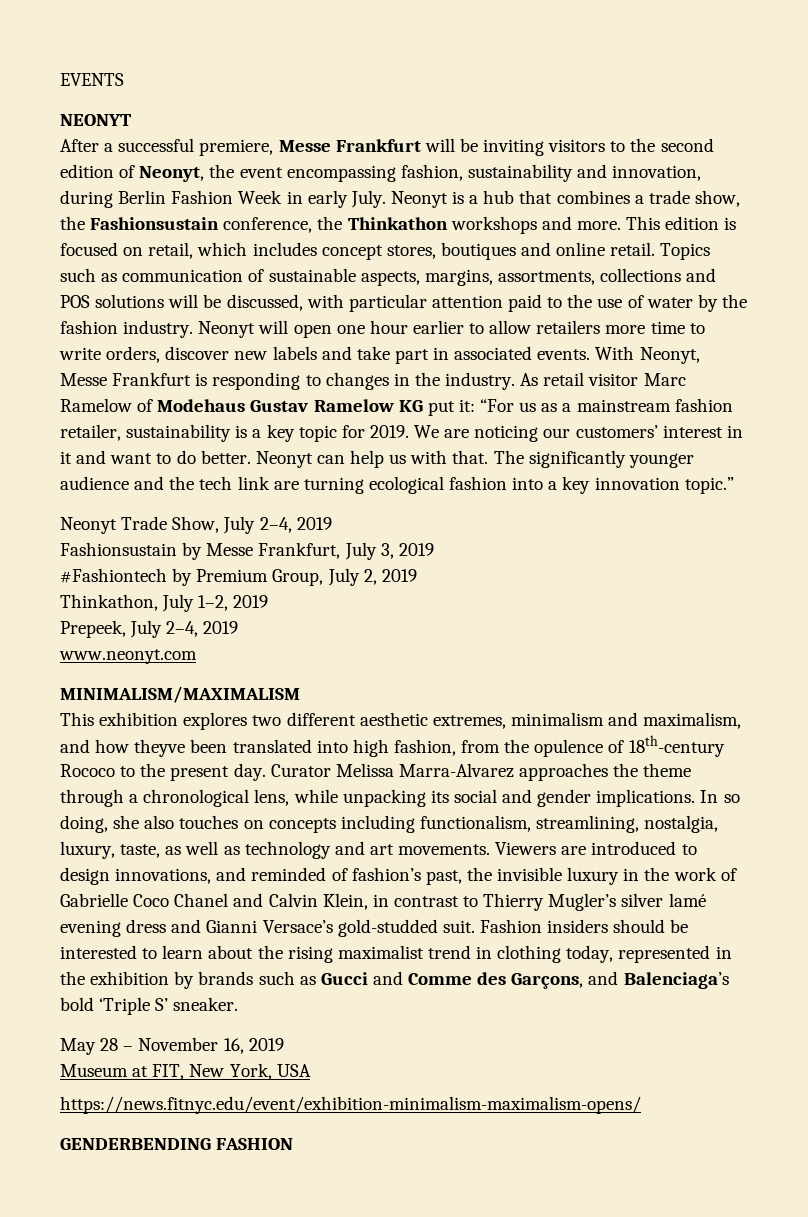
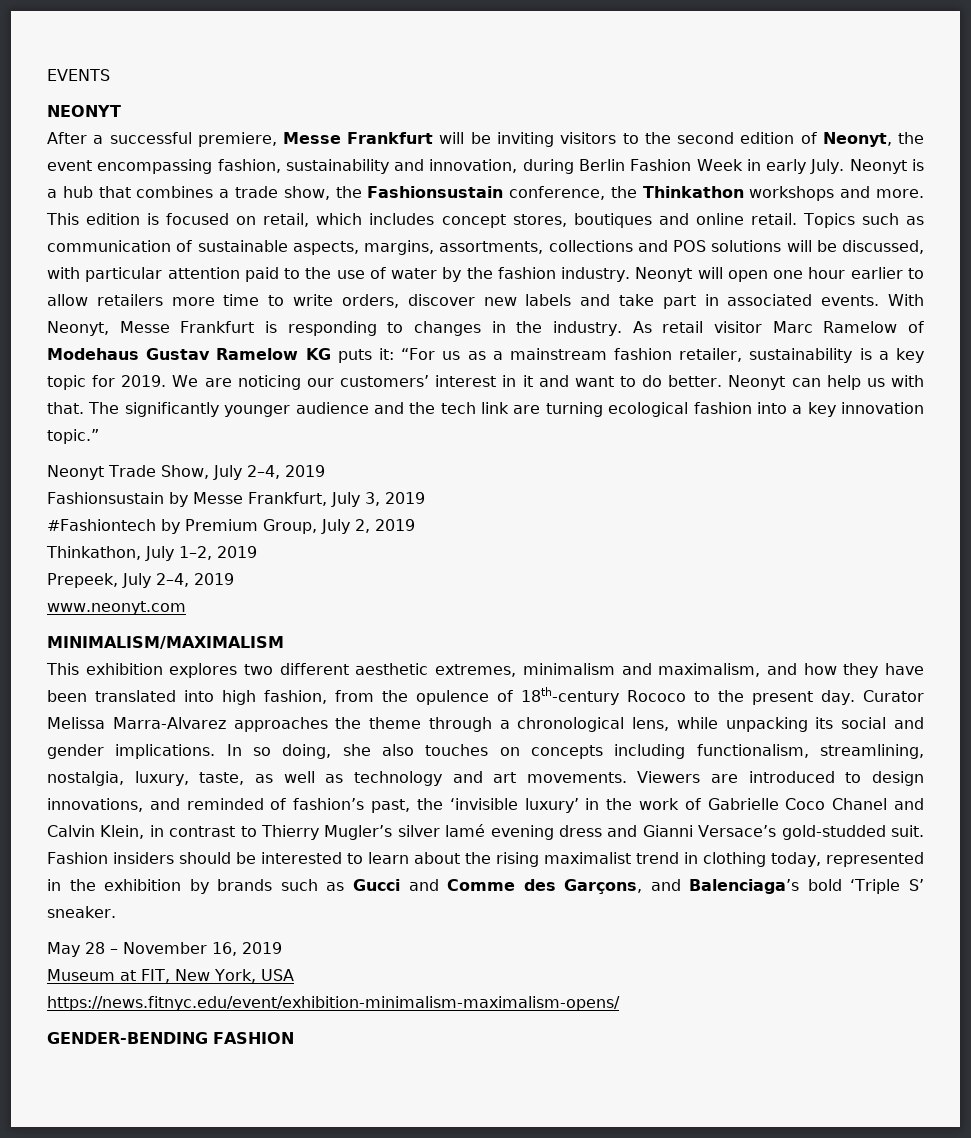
- As retail visitor Marc Ramelow of Modehaus Gustav Ramelow KG put it: “For us as a mainstream fashion retailer, sustainability is a key topic for 2019.
+ As retail visitor Marc Ramelow of Modehaus Gustav Ramelow KG puts it: “For us as a mainstream fashion retailer, sustainability is a key topic for 2019.
- This exhibition explores two different aesthetic extremes, minimalism and maximalism, and how theyve been translated into high fashion, from the opulence of 18th-century Rococo to the present day.
+ This exhibition explores two different aesthetic extremes, minimalism and maximalism, and how they have been translated into high fashion, from the opulence of 18th-century Rococo to the present day.
- Viewers are introduced to design innovations, and reminded of fashion’s past, the invisible luxury in the work of Gabrielle Coco Chanel and Calvin Klein, in contrast to Thierry Mugler’s silver lamé evening dress and Gianni Versace’s gold-studded suit.
+ Viewers are introduced to design innovations, and reminded of fashion’s past, the ‘invisible luxury’ in the work of Gabrielle Coco Chanel and Calvin Klein, in contrast to Thierry Mugler’s silver lamé evening dress and Gianni Versace’s gold-studded suit.
- GENDERBENDING FASHION
+ GENDER-BENDING FASHION

